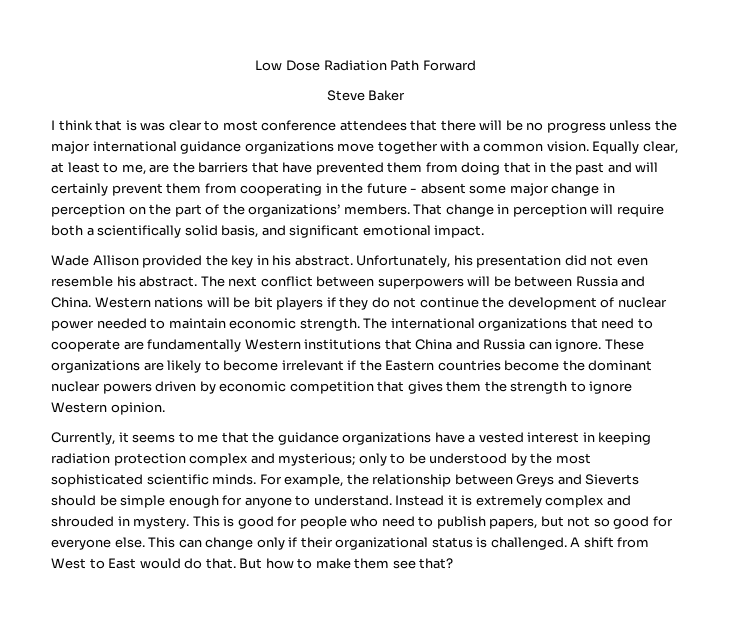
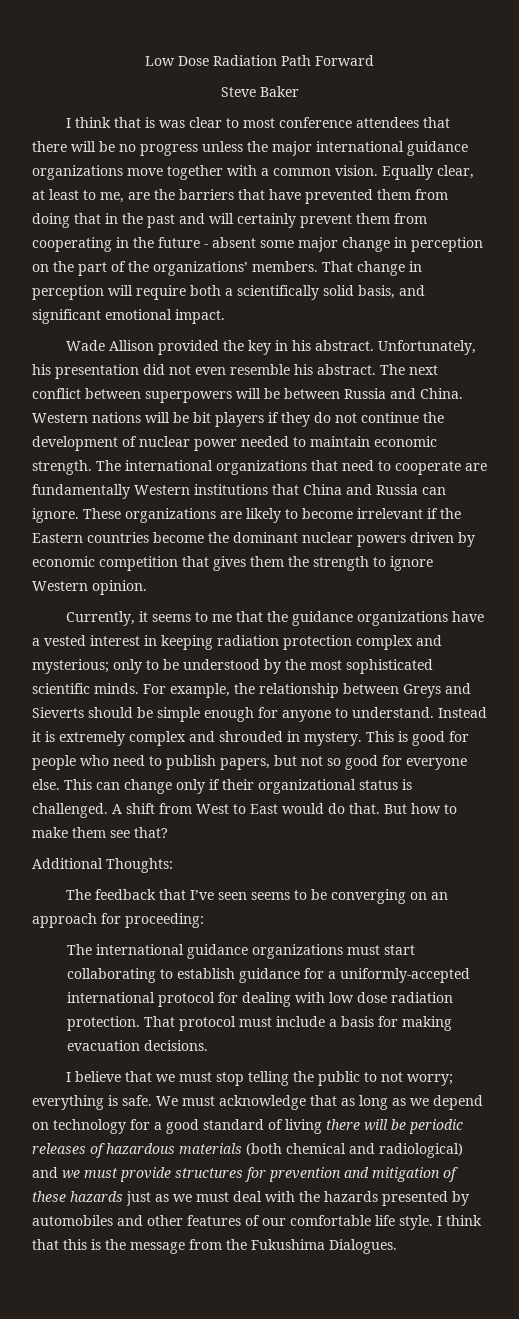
+ Additional Thoughts:
+ The feedback that I’ve seen seems to be converging on an approach for proceeding:
+ The international guidance organizations must start collaborating to establish guidance for a uniformly-accepted international protocol for dealing with low dose radiation protection. That protocol must include a basis for making evacuation decisions.
+ I believe that we must stop telling the public to not worry; everything is safe. We must acknowledge that as long as we depend on technology for a good standard of living there will be periodic releases of hazardous materials (both chemical and radiological) and we must provide structures for prevention and mitigation of these hazards just as we must deal with the hazards presented by automobiles and other features of our comfortable life style. I think that this is the message from the Fukushima Dialogues.

